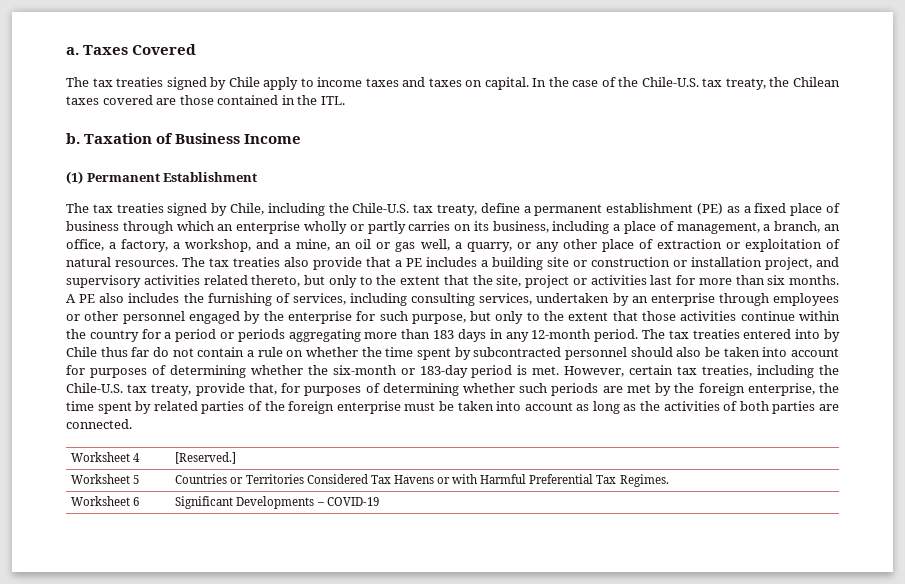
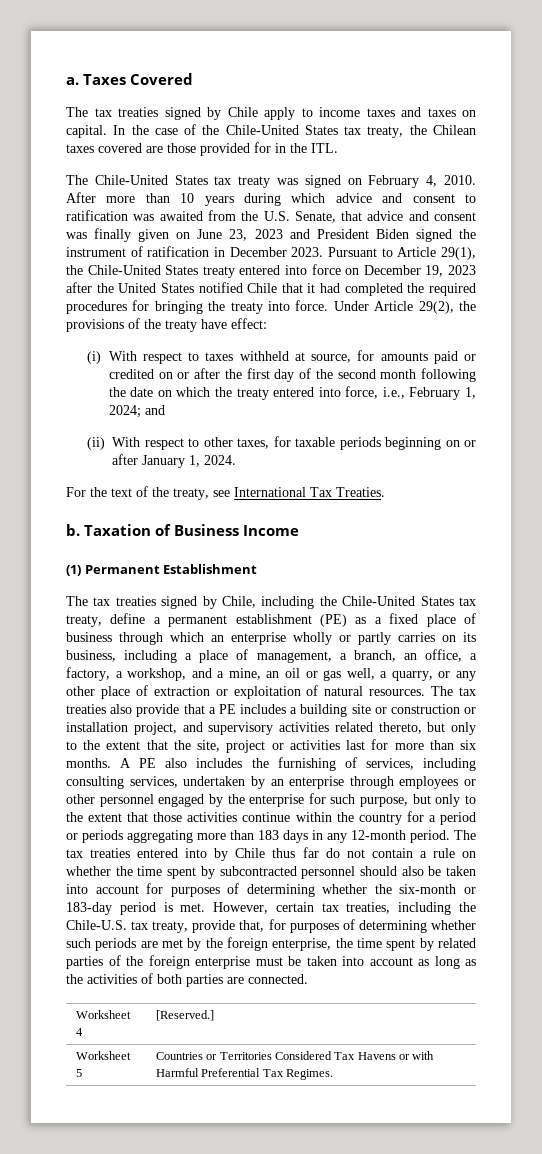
- In the case of the Chile-U.S. tax treaty, the Chilean taxes covered are those contained in the ITL.
+ In the case of the Chile-United States tax treaty, the Chilean taxes covered are those provided for in the ITL.
+ The Chile-United States tax treaty was signed on February 4, 2010. After more than 10 years during which advice and consent to ratification was awaited from the U.S. Senate, that advice and consent was finally given on June 23, 2023 and President Biden signed the instrument of ratification in December 2023. Pursuant to Article 29(1), the Chile-United States treaty entered into force on December 19, 2023 after the United States notified Chile that it had completed the required procedures for bringing the treaty into force. Under Article 29(2), the provisions of the treaty have effect:
+ (i) With respect to taxes withheld at source, for amounts paid or credited on or after the first day of the second month following the date on which the treaty entered into force, i.e., February 1, 2024; and
+ (ii) With respect to other taxes, for taxable periods beginning on or after January 1, 2024.
+ For the text of the treaty, see International Tax Treaties.
- The tax treaties signed by Chile, including the Chile-U.S. tax treaty, define a permanent establishment (PE) as a fixed place of business through which an enterprise wholly or partly carries on its business, including a place of management, a branch, an office, a factory, a workshop, and a mine, an oil or gas well, a quarry, or any other place of extraction or exploitation of natural resources.
+ The tax treaties signed by Chile, including the Chile-United States tax treaty, define a permanent establishment (PE) as a fixed place of business through which an enterprise wholly or partly carries on its business, including a place of management, a branch, an office, a factory, a workshop, and a mine, an oil or gas well, a quarry, or any other place of extraction or exploitation of natural resources.
- Worksheet 6 | Significant Developments – COVID-19

